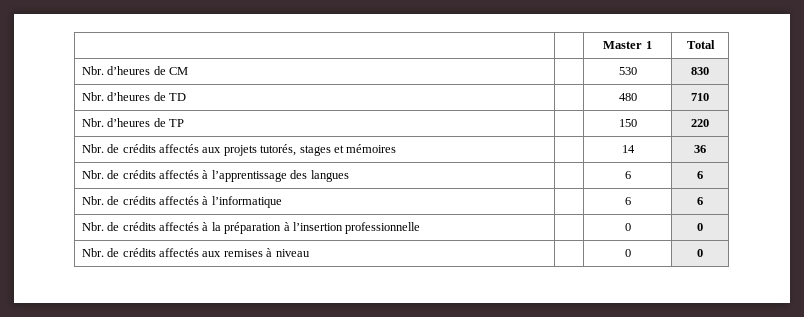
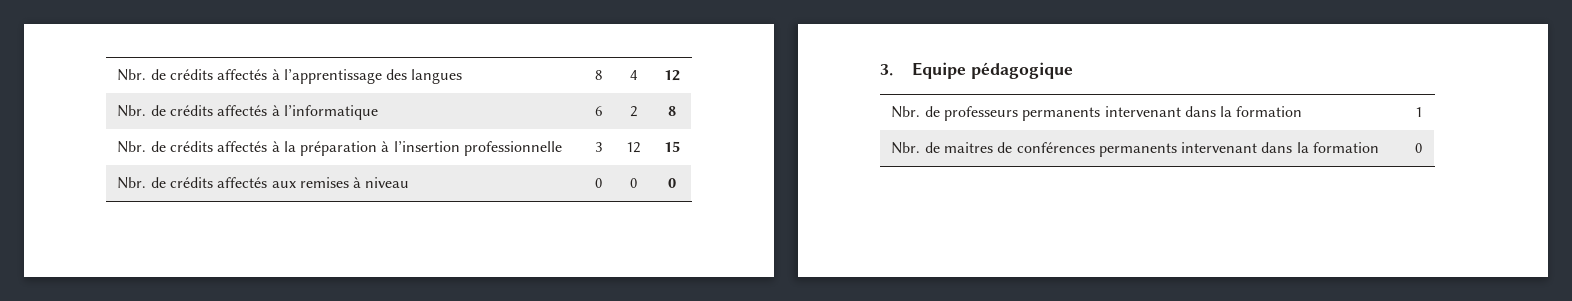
- | | Master 1 | Total
- Nbr. d’heures de CM | | 530 | 830
- Nbr. d’heures de TD | | 480 | 710
- Nbr. d’heures de TP | | 150 | 220
- Nbr. de crédits affectés aux projets tutorés, stages et mémoires | | 14 | 36
- Nbr. de crédits affectés à l’apprentissage des langues | | 6 | 6
+ Nbr. de crédits affectés à l’apprentissage des langues | 8 | 4 | 12
- Nbr. de crédits affectés à l’informatique | | 6 | 6
+ Nbr. de crédits affectés à l’informatique | 6 | 2 | 8
- Nbr. de crédits affectés à la préparation à l’insertion professionnelle | | 0 | 0
+ Nbr. de crédits affectés à la préparation à l’insertion professionnelle | 3 | 12 | 15
- Nbr. de crédits affectés aux remises à niveau | | 0 | 0
+ Nbr. de crédits affectés aux remises à niveau | 0 | 0 | 0
+ 3. Equipe pédagogique
+ Nbr. de professeurs permanents intervenant dans la formation | 1
+ Nbr. de maitres de conférences permanents intervenant dans la formation | 0

